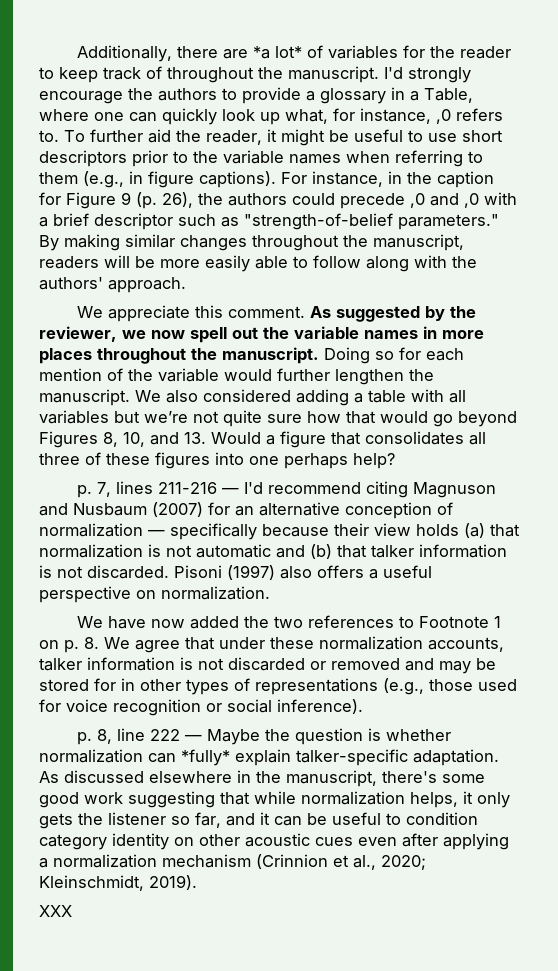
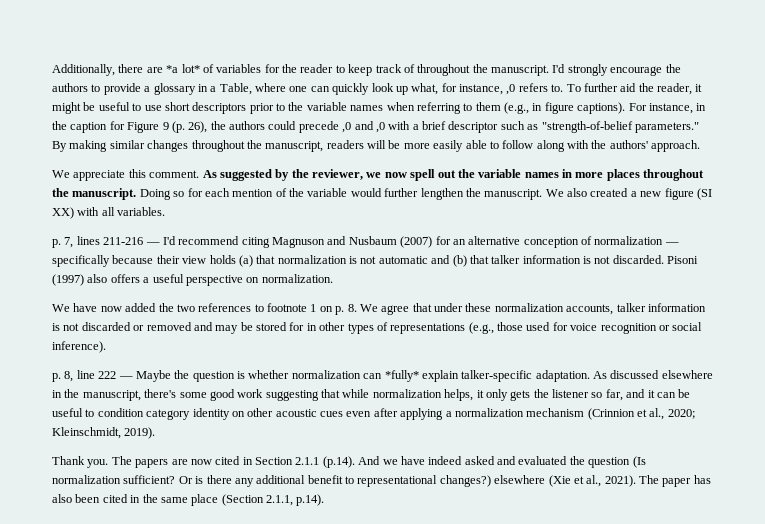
- We also considered adding a table with all variables but we’re not quite sure how that would go beyond Figures 8, 10, and 13. Would a figure that consolidates all three of these figures into one perhaps help?
+ We also created a new figure (SI XX) with all variables.
- We have now added the two references to Footnote 1 on p. 8. We agree that under these normalization accounts, talker information is not discarded or removed and may be stored for in other types of representations (e.g., those used for voice recognition or social inference).
+ We have now added the two references to footnote 1 on p. 8. We agree that under these normalization accounts, talker information is not discarded or removed and may be stored for in other types of representations (e.g., those used for voice recognition or social inference).
- XXX
+ Thank you. The papers are now cited in Section 2.1.1 (p.14). And we have indeed asked and evaluated the question (Is normalization sufficient? Or is there any additional benefit to representational changes?) elsewhere (Xie et al., 2021). The paper has also been cited in the same place (Section 2.1.1, p.14).

